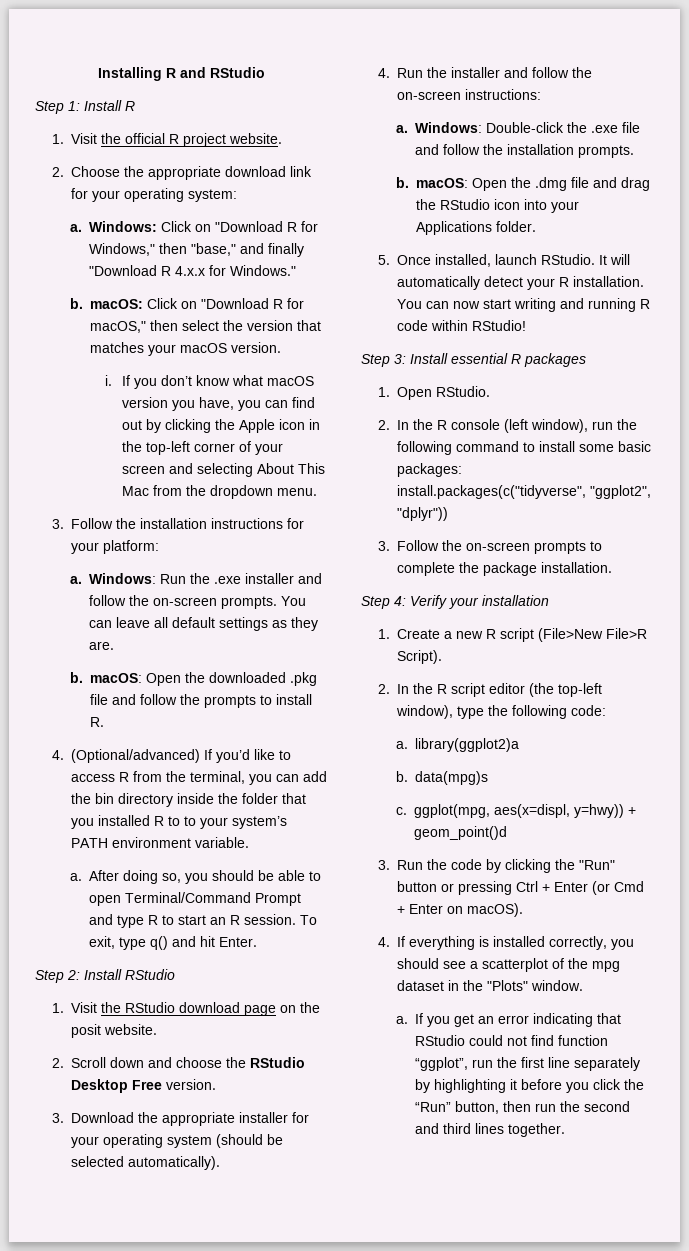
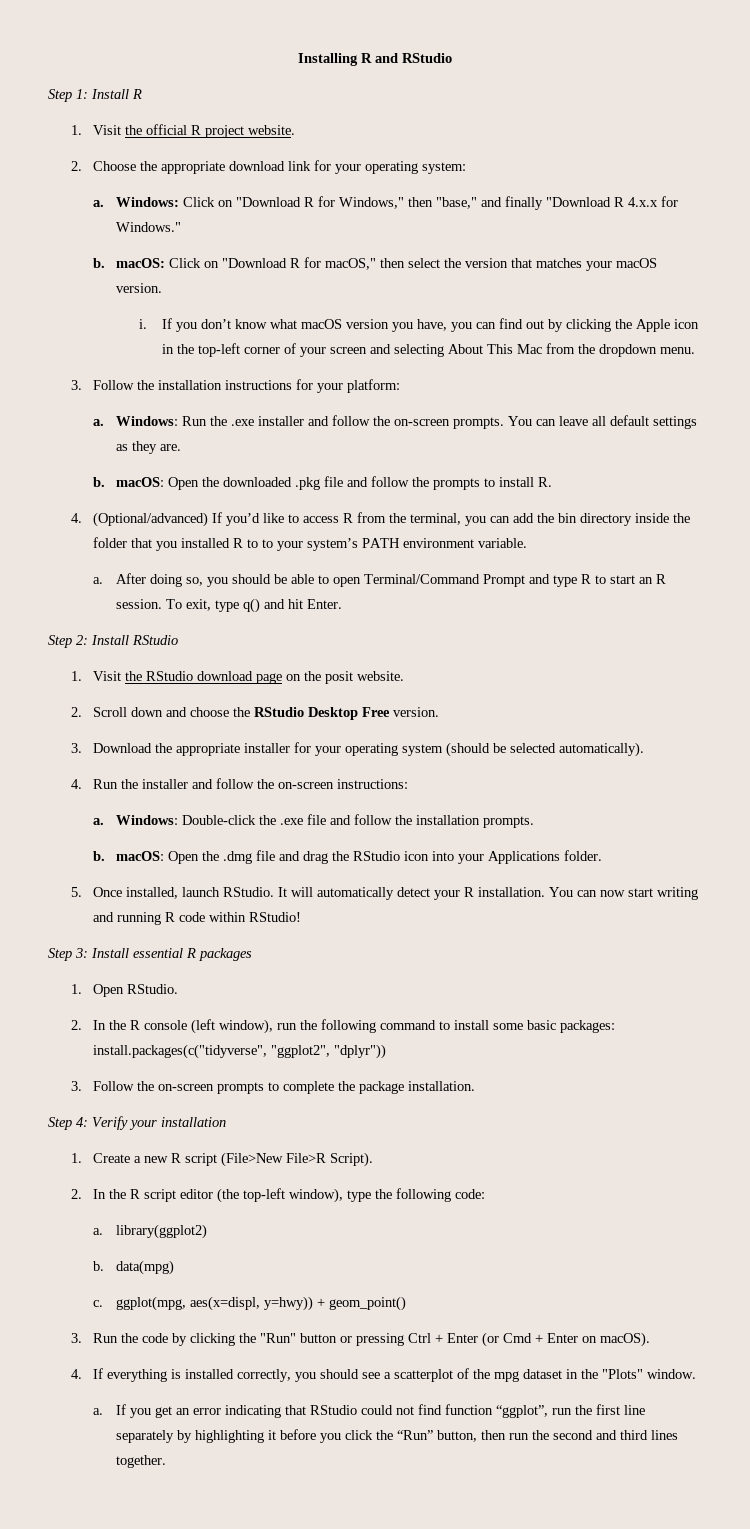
- a. library(ggplot2)a
- b. data(mpg)s
+ a. library(ggplot2)
+ b. data(mpg)
- c. ggplot(mpg, aes(x=displ, y=hwy)) + geom_point()d
+ c. ggplot(mpg, aes(x=displ, y=hwy)) + geom_point()

